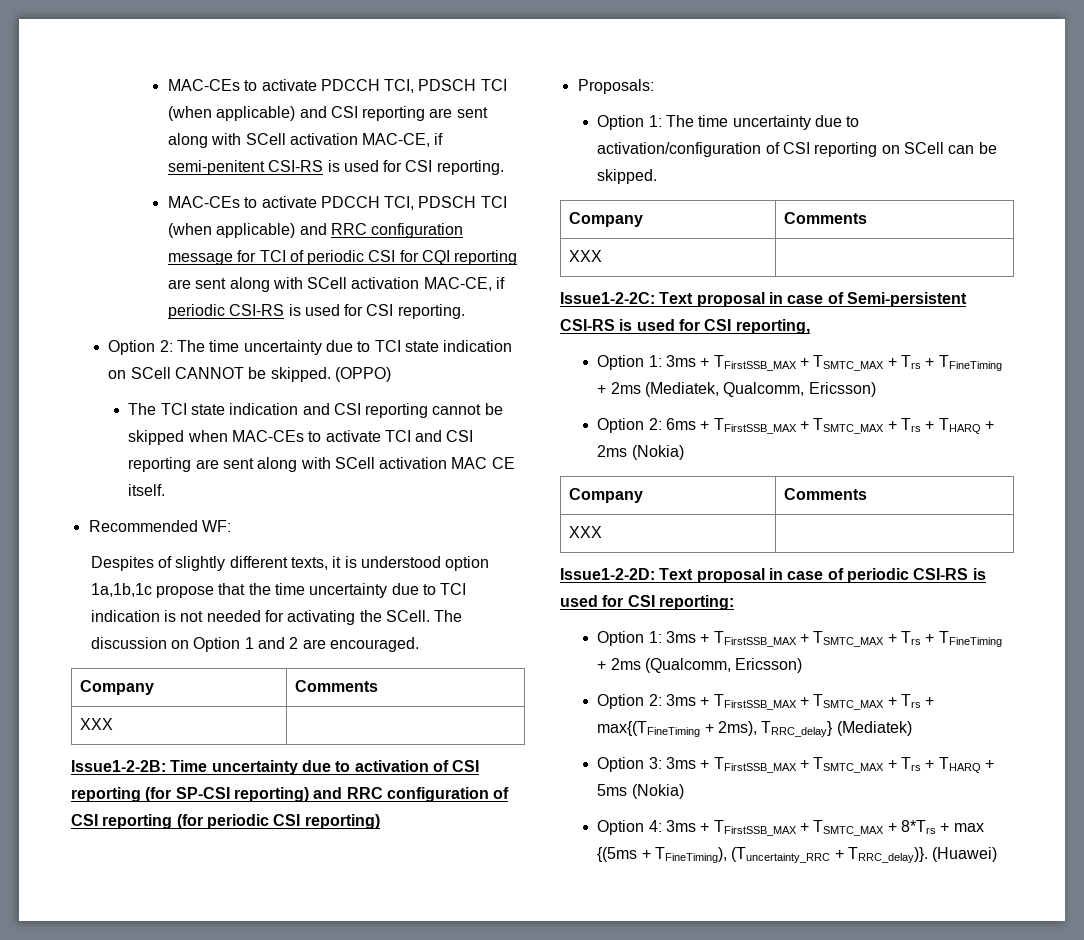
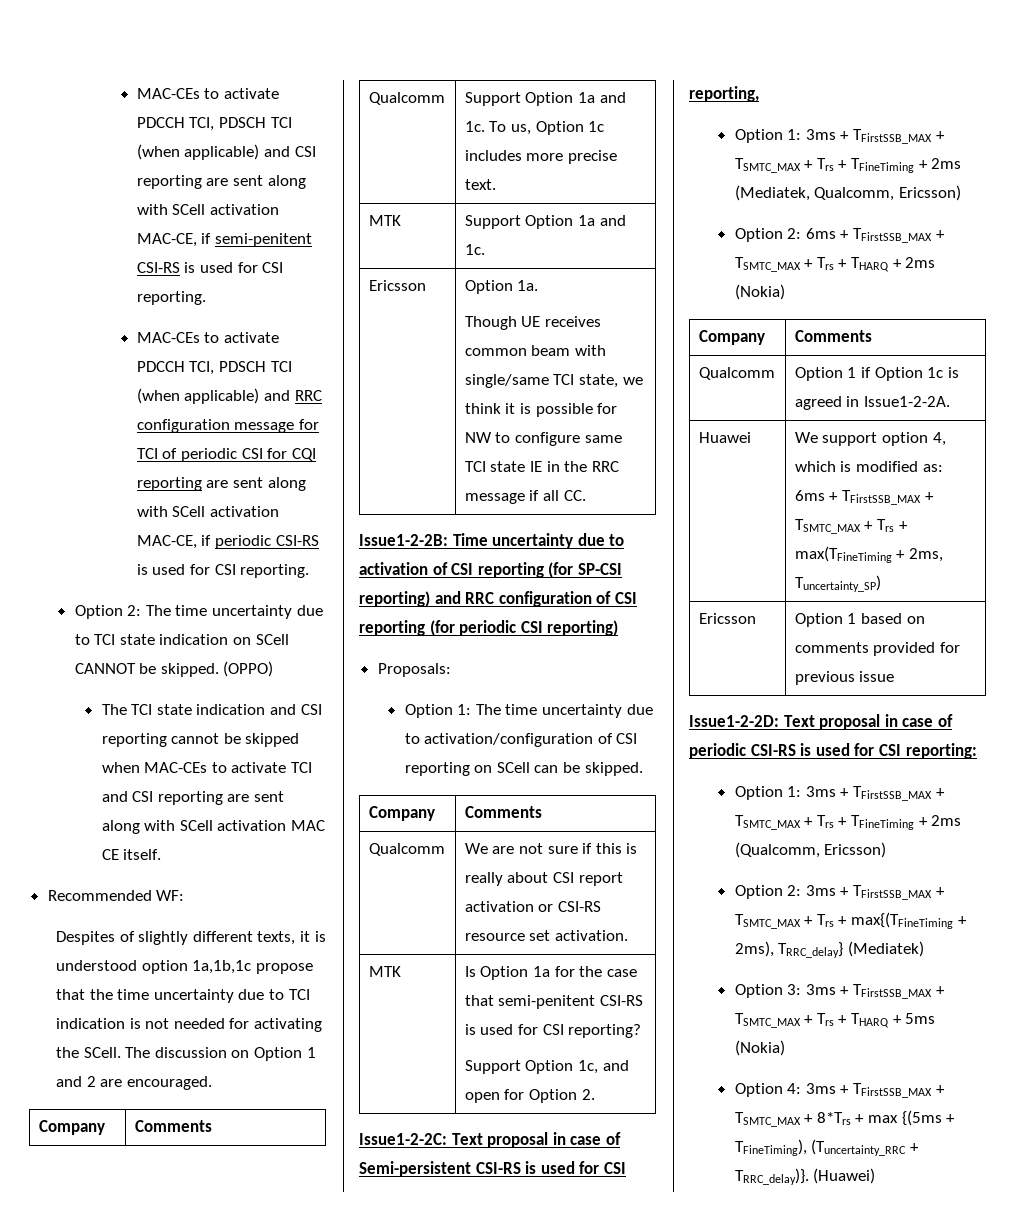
  The discussion on Option 1 and 2 are encouraged.
  Company | Comments
- XXX |
+ Qualcomm | Support Option 1a and 1c. To us, Option 1c includes more precise text.
+ MTK | Support Option 1a and 1c.
+ Ericsson | Option 1a.
+ Though UE receives common beam with single/same TCI state, we think it is possible for NW to configure same TCI state IE in the RRC message if all CC.
  Option 1: The time uncertainty due to activation/configuration of CSI reporting on SCell can be skipped.
  Company | Comments
- XXX |
+ Qualcomm | We are not sure if this is really about CSI report activation or CSI-RS resource set activation.
+ MTK | Is Option 1a for the case that semi-penitent CSI-RS is used for CSI reporting?
+ Support Option 1c, and open for Option 2.
  Option 2: 6ms + TFirstSSB_MAX + TSMTC_MAX + Trs + THARQ + 2ms (Nokia)
  Company | Comments
- XXX |
+ Qualcomm | Option 1 if Option 1c is agreed in Issue1-2-2A.
+ Huawei | We support option 4, which is modified as: 6ms + TFirstSSB_MAX + TSMTC_MAX + Trs + max(TFineTiming + 2ms, Tuncertainty_SP)
+ Ericsson | Option 1 based on comments provided for previous issue

